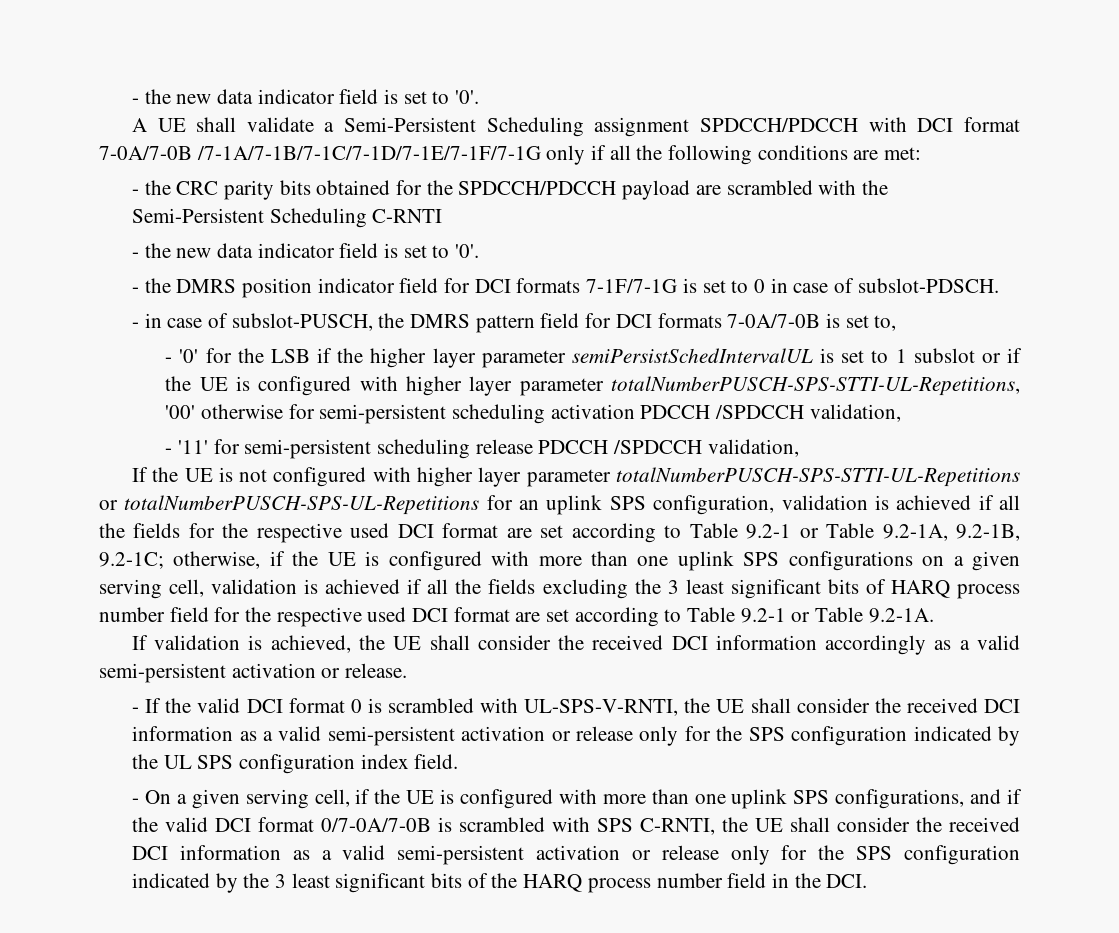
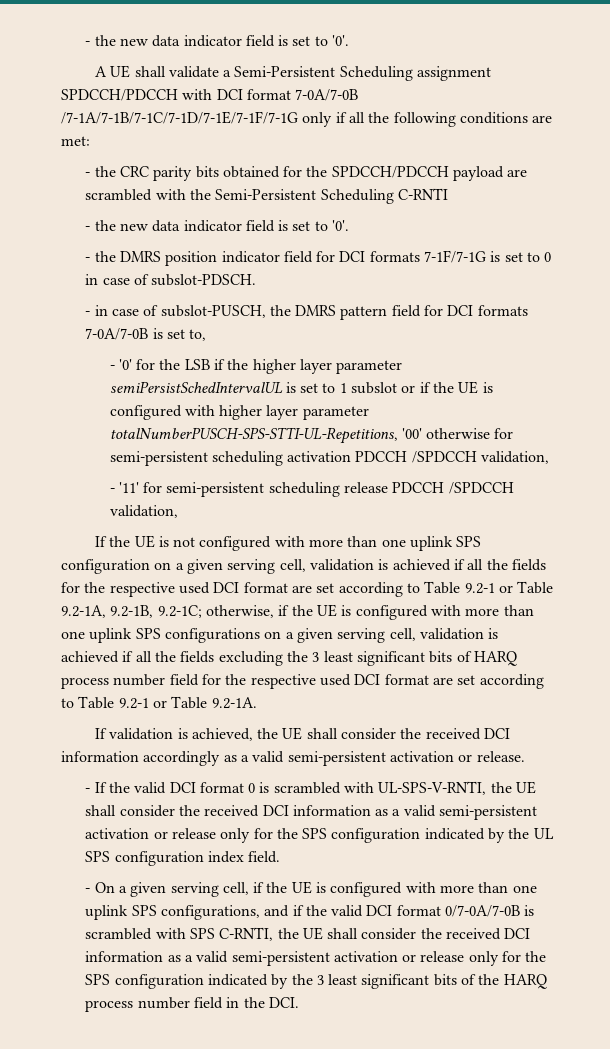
- If the UE is not configured with higher layer parameter totalNumberPUSCH-SPS-STTI-UL-Repetitions or totalNumberPUSCH-SPS-UL-Repetitions for an uplink SPS configuration, validation is achieved if all the fields for the respective used DCI format are set according to Table 9.2-1 or Table 9.2-1A, 9.2-1B, 9.2-1C;
+ If the UE is not configured with more than one uplink SPS configuration on a given serving cell, validation is achieved if all the fields for the respective used DCI format are set according to Table 9.2-1 or Table 9.2-1A, 9.2-1B, 9.2-1C;

